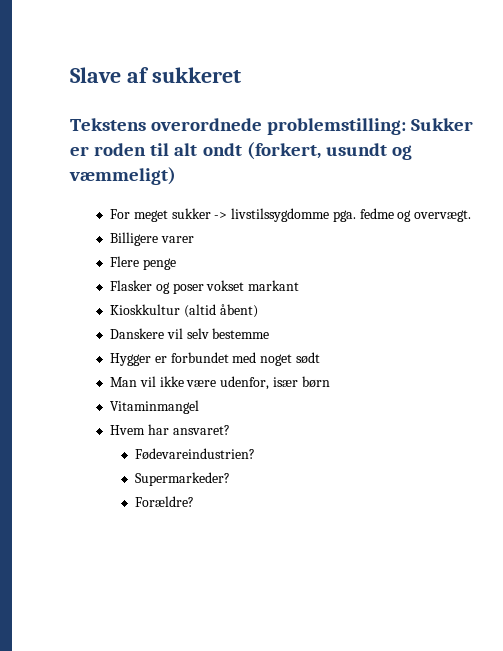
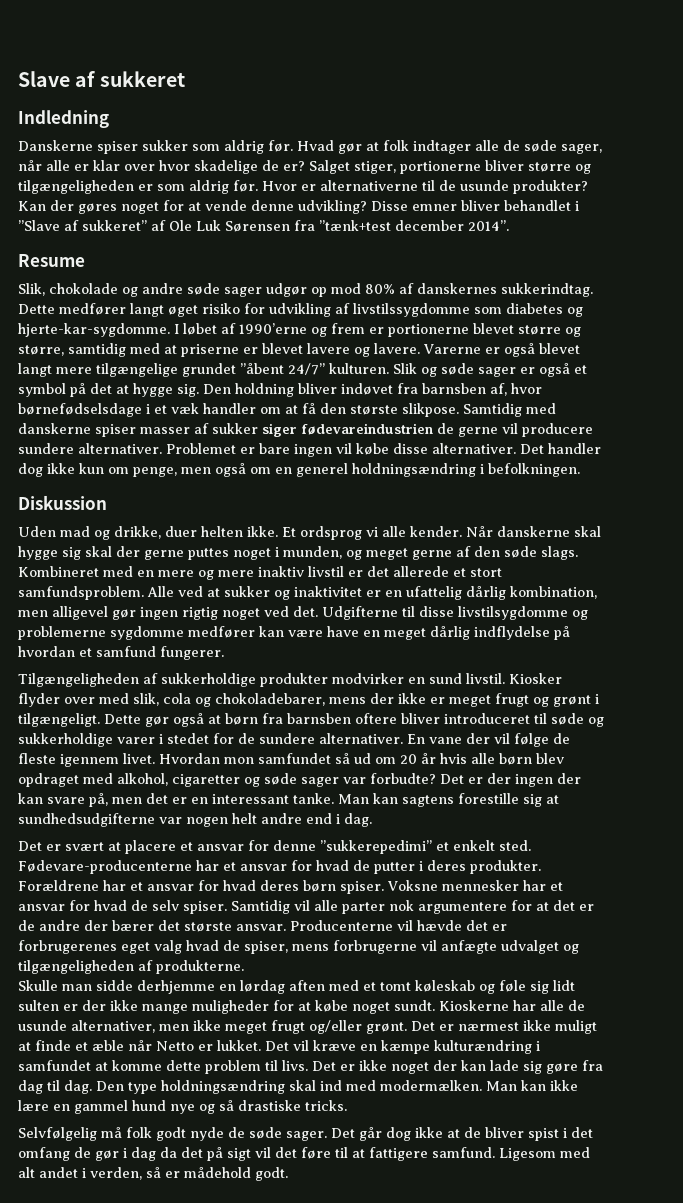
- Tekstens overordnede problemstilling: Sukker er roden til alt ondt (forkert, usundt og væmmeligt)
- For meget sukker -> livstilssygdomme pga. fedme og overvægt.
- Billigere varer
- Flere penge
- Flasker og poser vokset markant
- Kioskkultur (altid åbent)
- Danskere vil selv bestemme
- Hygger er forbundet med noget sødt
- Man vil ikke være udenfor, især børn
- Vitaminmangel
- Hvem har ansvaret?
- Fødevareindustrien?
- Supermarkeder?
- Forældre?
+ Indledning
+ Danskerne spiser sukker som aldrig før. Hvad gør at folk indtager alle de søde sager, når alle er klar over hvor skadelige de er? Salget stiger, portionerne bliver større og tilgængeligheden er som aldrig før. Hvor er alternativerne til de usunde produkter? Kan der gøres noget for at vende denne udvikling? Disse emner bliver behandlet i ”Slave af sukkeret” af Ole Luk Sørensen fra ”tænk+test december 2014”.
+ Resume
+ Slik, chokolade og andre søde sager udgør op mod 80% af danskernes sukkerindtag. Dette medfører langt øget risiko for udvikling af livstilssygdomme som diabetes og hjerte-kar-sygdomme. I løbet af 1990’erne og frem er portionerne blevet større og større, samtidig med at priserne er blevet lavere og lavere. Varerne er også blevet langt mere tilgængelige grundet ”åbent 24/7” kulturen. Slik og søde sager er også et symbol på det at hygge sig. Den holdning bliver indøvet fra barnsben af, hvor børnefødselsdage i et væk handler om at få den største slikpose. Samtidig med danskerne spiser masser af sukker siger fødevareindustrien de gerne vil producere sundere alternativer. Problemet er bare ingen vil købe disse alternativer. Det handler dog ikke kun om penge, men også om en generel holdningsændring i befolkningen.
+ Diskussion
+ Uden mad og drikke, duer helten ikke. Et ordsprog vi alle kender. Når danskerne skal hygge sig skal der gerne puttes noget i munden, og meget gerne af den søde slags. Kombineret med en mere og mere inaktiv livstil er det allerede et stort samfundsproblem. Alle ved at sukker og inaktivitet er en ufattelig dårlig kombination, men alligevel gør ingen rigtig noget ved det. Udgifterne til disse livstilsygdomme og problemerne sygdomme medfører kan være have en meget dårlig indflydelse på hvordan et samfund fungerer.
+ Tilgængeligheden af sukkerholdige produkter modvirker en sund livstil. Kiosker flyder over med slik, cola og chokoladebarer, mens der ikke er meget frugt og grønt i tilgængeligt. Dette gør også at børn fra barnsben oftere bliver introduceret til søde og sukkerholdige varer i stedet for de sundere alternativer. En vane der vil følge de fleste igennem livet. Hvordan mon samfundet så ud om 20 år hvis alle børn blev opdraget med alkohol, cigaretter og søde sager var forbudte? Det er der ingen der kan svare på, men det er en interessant tanke. Man kan sagtens forestille sig at sundhedsudgifterne var nogen helt andre end i dag.
+ Det er svært at placere et ansvar for denne ”sukkerepedimi” et enkelt sted. Fødevare-producenterne har et ansvar for hvad de putter i deres produkter. Forældrene har et ansvar for hvad deres børn spiser. Voksne mennesker har et ansvar for hvad de selv spiser. Samtidig vil alle parter nok argumentere for at det er de andre der bærer det største ansvar. Producenterne vil hævde det er forbrugerenes eget valg hvad de spiser, mens forbrugerne vil anfægte udvalget og tilgængeligheden af produkterne.
+ Skulle man sidde derhjemme en lørdag aften med et tomt køleskab og føle sig lidt sulten er der ikke mange muligheder for at købe noget sundt. Kioskerne har alle de usunde alternativer, men ikke meget frugt og/eller grønt. Det er nærmest ikke muligt at finde et æble når Netto er lukket. Det vil kræve en kæmpe kulturændring i samfundet at komme dette problem til livs. Det er ikke noget der kan lade sig gøre fra dag til dag. Den type holdningsændring skal ind med modermælken. Man kan ikke lære en gammel hund nye og så drastiske tricks.
+ Selvfølgelig må folk godt nyde de søde sager. Det går dog ikke at de bliver spist i det omfang de gør i dag da det på sigt vil det føre til at fattigere samfund. Ligesom med alt andet i verden, så er mådehold godt.

